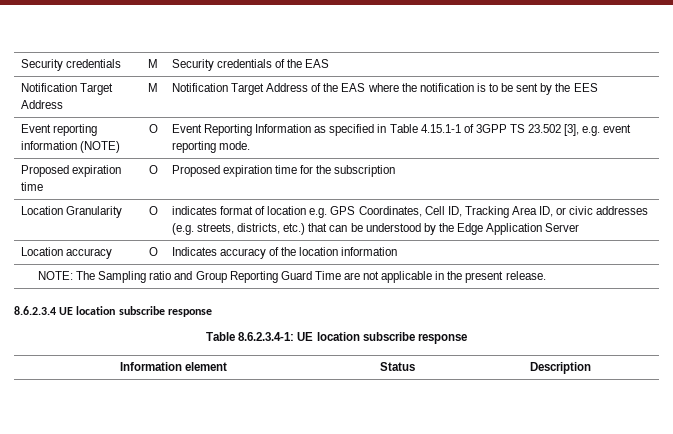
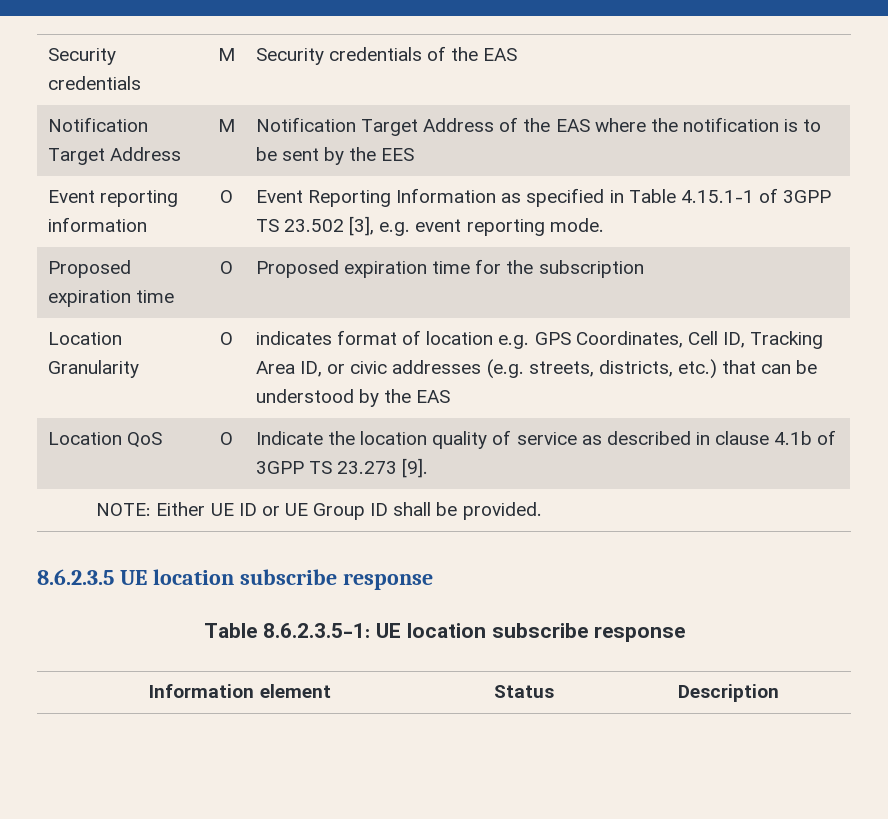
- Event reporting information (NOTE) | O | Event Reporting Information as specified in Table 4.15.1-1 of 3GPP TS 23.502 [3], e.g. event reporting mode.
+ Event reporting information | O | Event Reporting Information as specified in Table 4.15.1-1 of 3GPP TS 23.502 [3], e.g. event reporting mode.
- Location Granularity | O | indicates format of location e.g. GPS Coordinates, Cell ID, Tracking Area ID, or civic addresses (e.g. streets, districts, etc.) that can be understood by the Edge Application Server
- Location accuracy | O | Indicates accuracy of the location information
- NOTE: The Sampling ratio and Group Reporting Guard Time are not applicable in the present release.
- 8.6.2.3.4 UE location subscribe response
+ Location Granularity | O | indicates format of location e.g. GPS Coordinates, Cell ID, Tracking Area ID, or civic addresses (e.g. streets, districts, etc.) that can be understood by the EAS
+ Location QoS | O | Indicate the location quality of service as described in clause 4.1b of 3GPP TS 23.273 [9].
+ NOTE: Either UE ID or UE Group ID shall be provided.
+ 8.6.2.3.5 UE location subscribe response
- Table 8.6.2.3.4-1: UE location subscribe response
+ Table 8.6.2.3.5-1: UE location subscribe response

